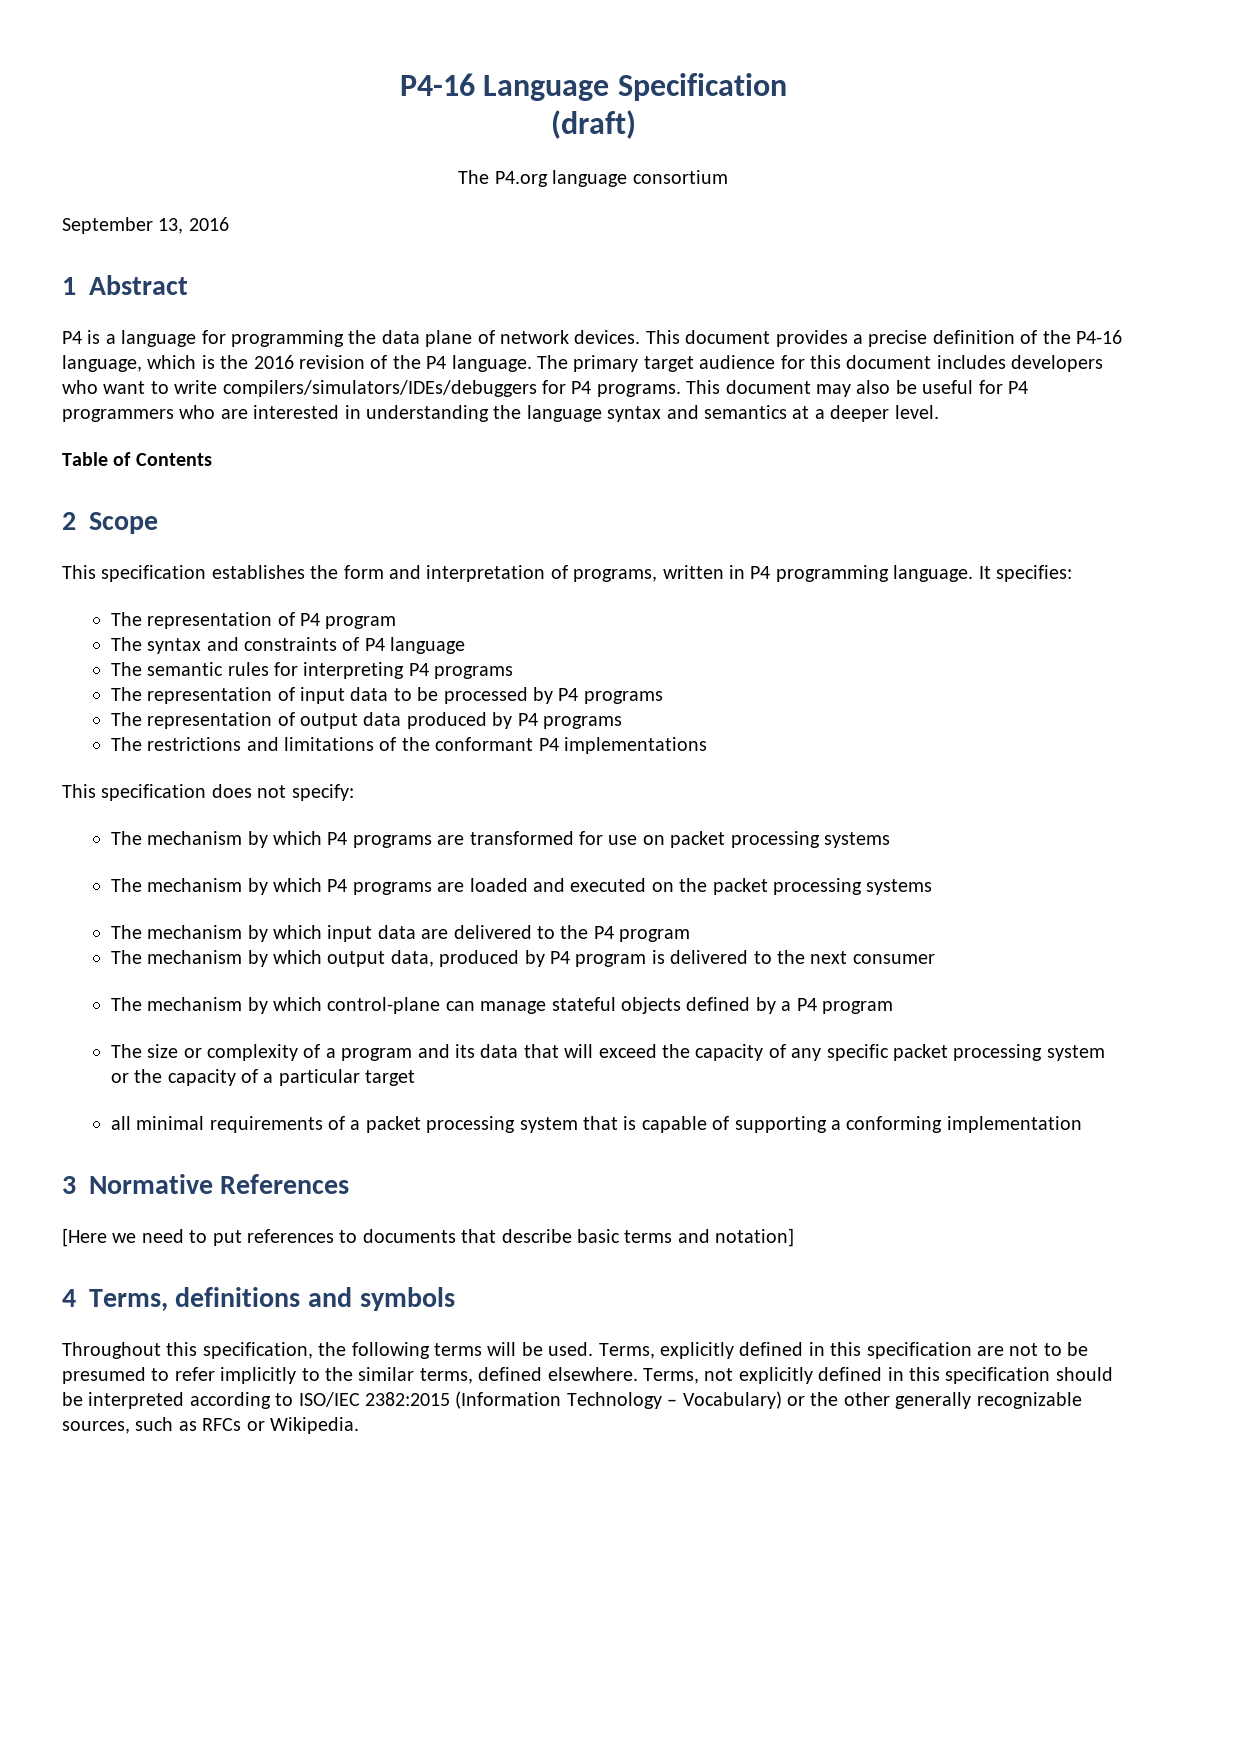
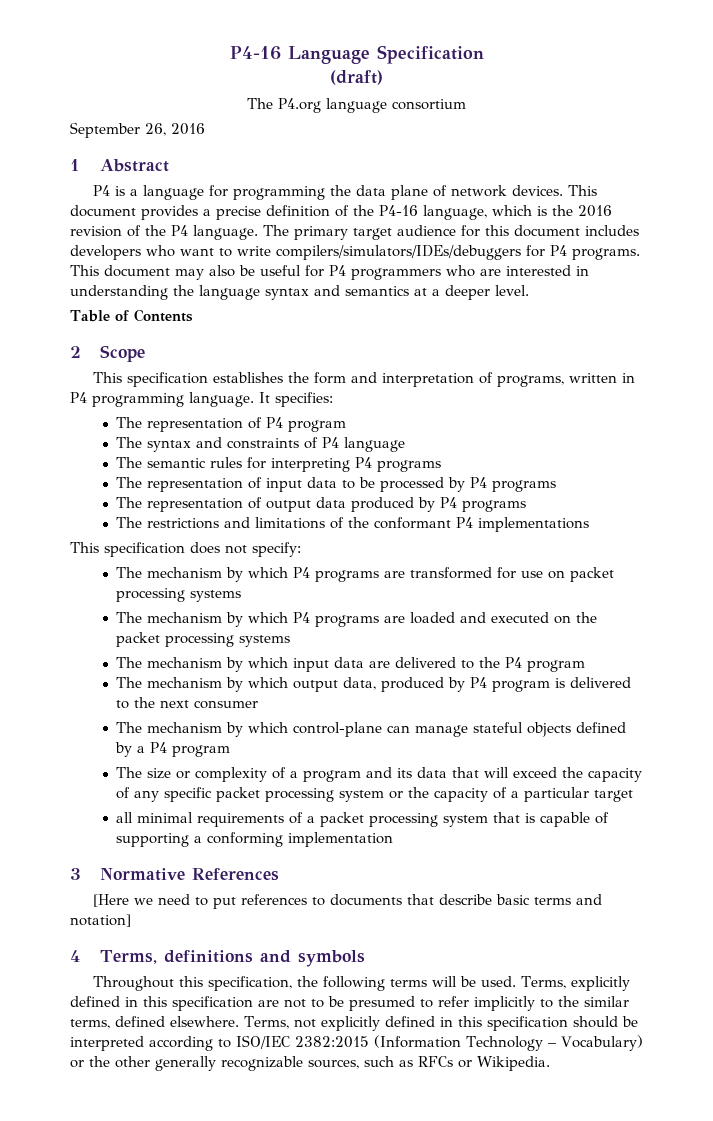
- September 13, 2016
+ September 26, 2016

